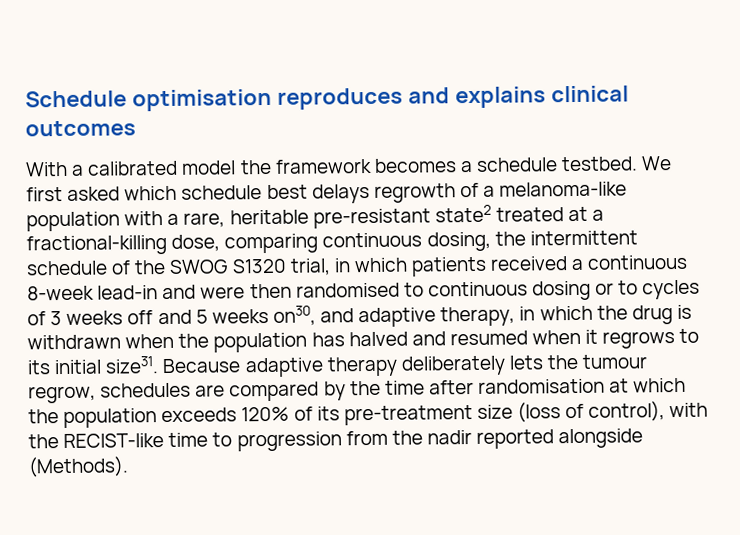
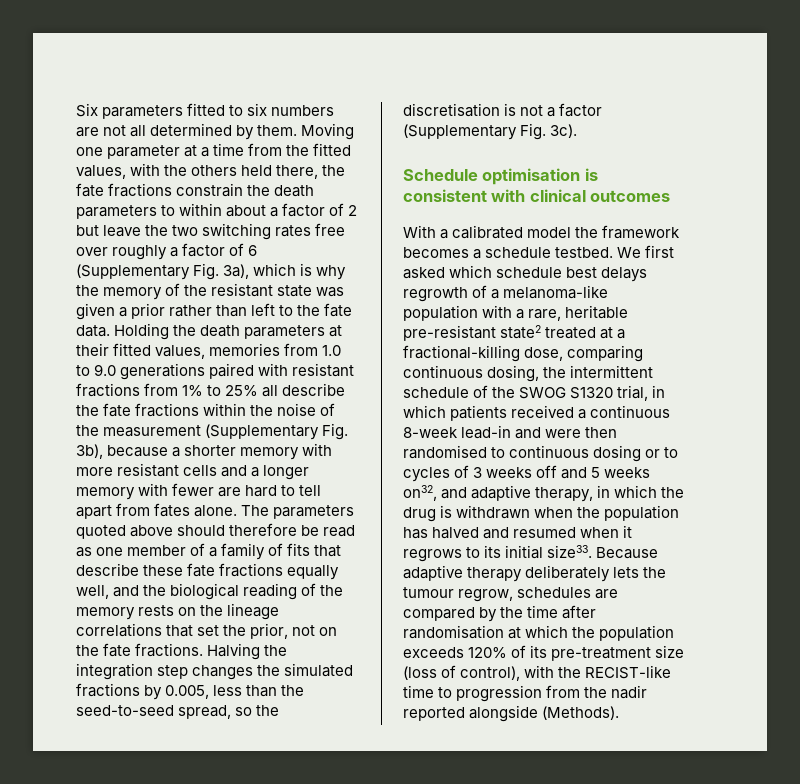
- Schedule optimisation reproduces and explains clinical outcomes
+ Six parameters fitted to six numbers are not all determined by them. Moving one parameter at a time from the fitted values, with the others held there, the fate fractions constrain the death parameters to within about a factor of 2 but leave the two switching rates free over roughly a factor of 6 (Supplementary Fig. 3a), which is why the memory of the resistant state was given a prior rather than left to the fate data. Holding the death parameters at their fitted values, memories from 1.0 to 9.0 generations paired with resistant fractions from 1% to 25% all describe the fate fractions within the noise of the measurement (Supplementary Fig. 3b), because a shorter memory with more resistant cells and a longer memory with fewer are hard to tell apart from fates alone. The parameters quoted above should therefore be read as one member of a family of fits that describe these fate fractions equally well, and the biological reading of the memory rests on the lineage correlations that set the prior, not on the fate fractions. Halving the integration step changes the simulated fractions by 0.005, less than the seed-to-seed spread, so the discretisation is not a factor (Supplementary Fig. 3c).
+ Schedule optimisation is consistent with clinical outcomes
- We first asked which schedule best delays regrowth of a melanoma-like population with a rare, heritable pre-resistant state2 treated at a fractional-killing dose, comparing continuous dosing, the intermittent schedule of the SWOG S1320 trial, in which patients received a continuous 8-week lead-in and were then randomised to continuous dosing or to cycles of 3 weeks off and 5 weeks on30, and adaptive therapy, in which the drug is withdrawn when the population has halved and resumed when it regrows to its initial size31.
+ We first asked which schedule best delays regrowth of a melanoma-like population with a rare, heritable pre-resistant state2 treated at a fractional-killing dose, comparing continuous dosing, the intermittent schedule of the SWOG S1320 trial, in which patients received a continuous 8-week lead-in and were then randomised to continuous dosing or to cycles of 3 weeks off and 5 weeks on32, and adaptive therapy, in which the drug is withdrawn when the population has halved and resumed when it regrows to its initial size33.

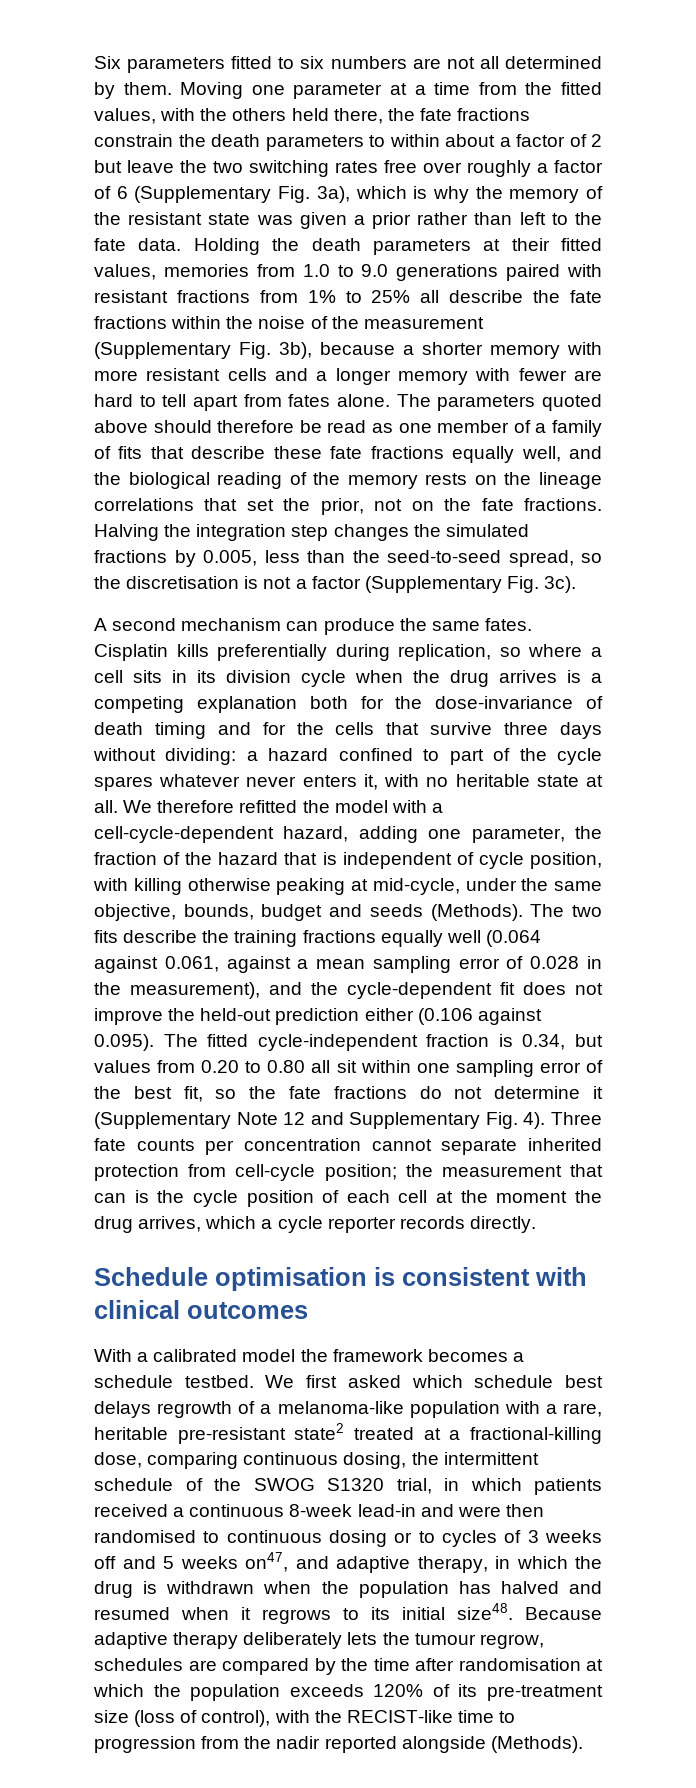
+ A second mechanism can produce the same fates. Cisplatin kills preferentially during replication, so where a cell sits in its division cycle when the drug arrives is a competing explanation both for the dose-invariance of death timing and for the cells that survive three days without dividing: a hazard confined to part of the cycle spares whatever never enters it, with no heritable state at all. We therefore refitted the model with a cell-cycle-dependent hazard, adding one parameter, the fraction of the hazard that is independent of cycle position, with killing otherwise peaking at mid-cycle, under the same objective, bounds, budget and seeds (Methods). The two fits describe the training fractions equally well (0.064 against 0.061, against a mean sampling error of 0.028 in the measurement), and the cycle-dependent fit does not improve the held-out prediction either (0.106 against 0.095). The fitted cycle-independent fraction is 0.34, but values from 0.20 to 0.80 all sit within one sampling error of the best fit, so the fate fractions do not determine it (Supplementary Note 12 and Supplementary Fig. 4). Three fate counts per concentration cannot separate inherited protection from cell-cycle position; the measurement that can is the cycle position of each cell at the moment the drug arrives, which a cycle reporter records directly.
- We first asked which schedule best delays regrowth of a melanoma-like population with a rare, heritable pre-resistant state2 treated at a fractional-killing dose, comparing continuous dosing, the intermittent schedule of the SWOG S1320 trial, in which patients received a continuous 8-week lead-in and were then randomised to continuous dosing or to cycles of 3 weeks off and 5 weeks on32, and adaptive therapy, in which the drug is withdrawn when the population has halved and resumed when it regrows to its initial size33.
+ We first asked which schedule best delays regrowth of a melanoma-like population with a rare, heritable pre-resistant state2 treated at a fractional-killing dose, comparing continuous dosing, the intermittent schedule of the SWOG S1320 trial, in which patients received a continuous 8-week lead-in and were then randomised to continuous dosing or to cycles of 3 weeks off and 5 weeks on47, and adaptive therapy, in which the drug is withdrawn when the population has halved and resumed when it regrows to its initial size48.

